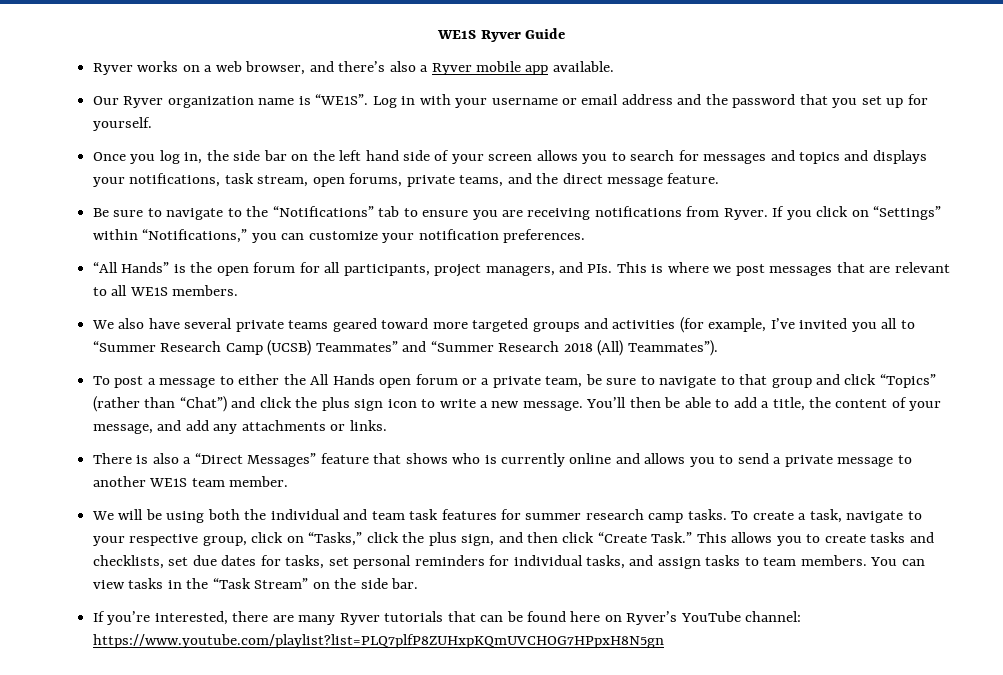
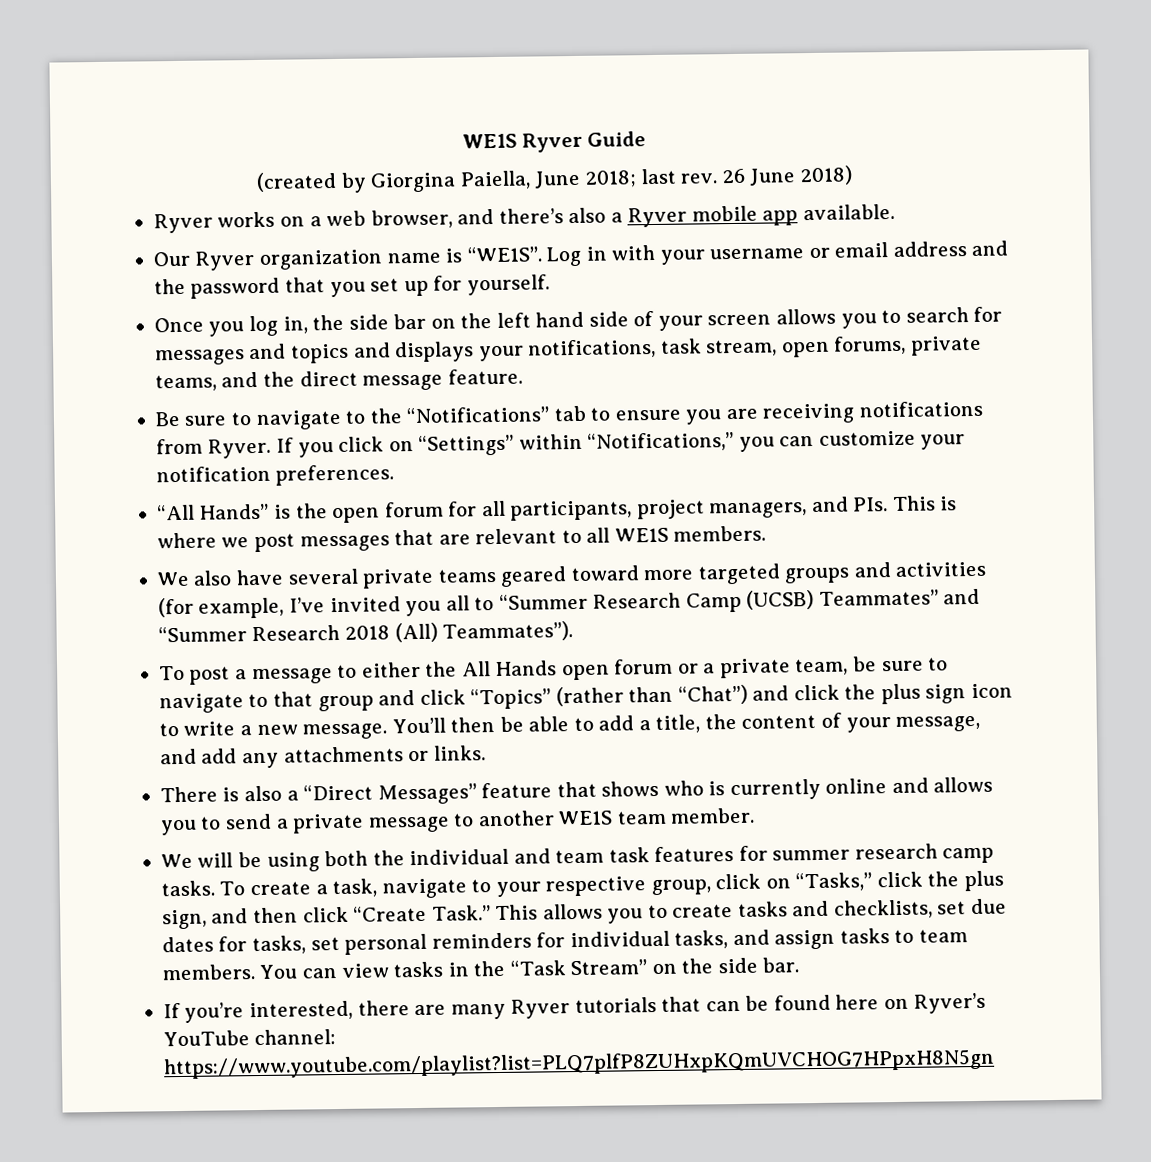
+ (created by Giorgina Paiella, June 2018; last rev. 26 June 2018)

